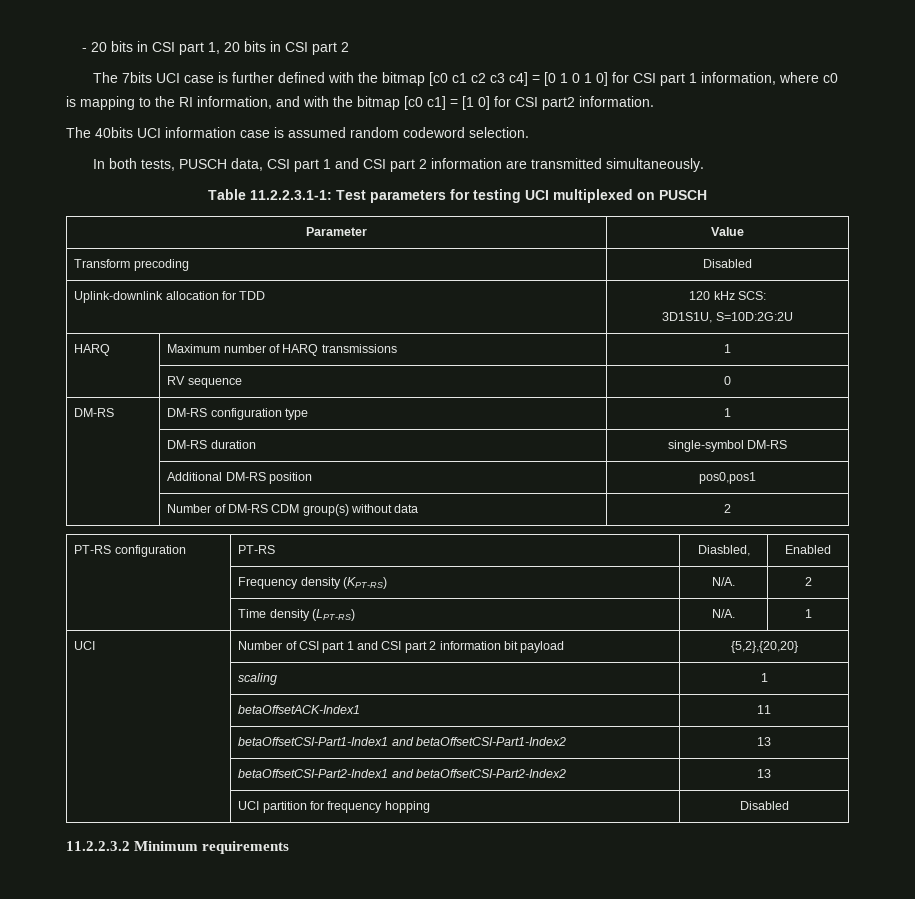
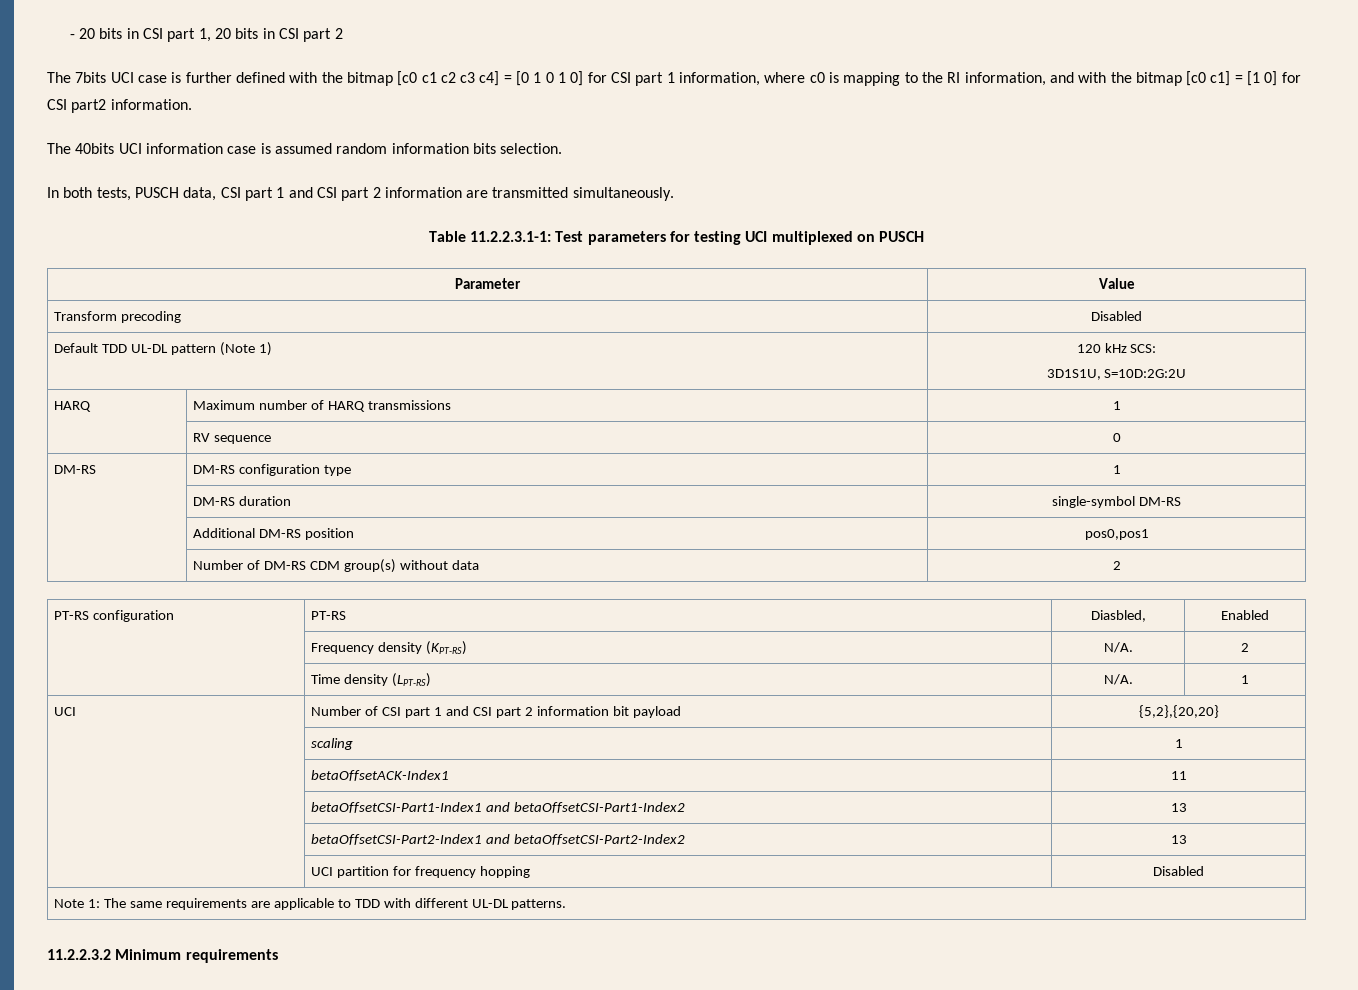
- The 40bits UCI information case is assumed random codeword selection.
+ The 40bits UCI information case is assumed random information bits selection.
- Uplink-downlink allocation for TDD | 120 kHz SCS:
+ Default TDD UL-DL pattern (Note 1) | 120 kHz SCS:
+ Note 1: The same requirements are applicable to TDD with different UL-DL patterns.

